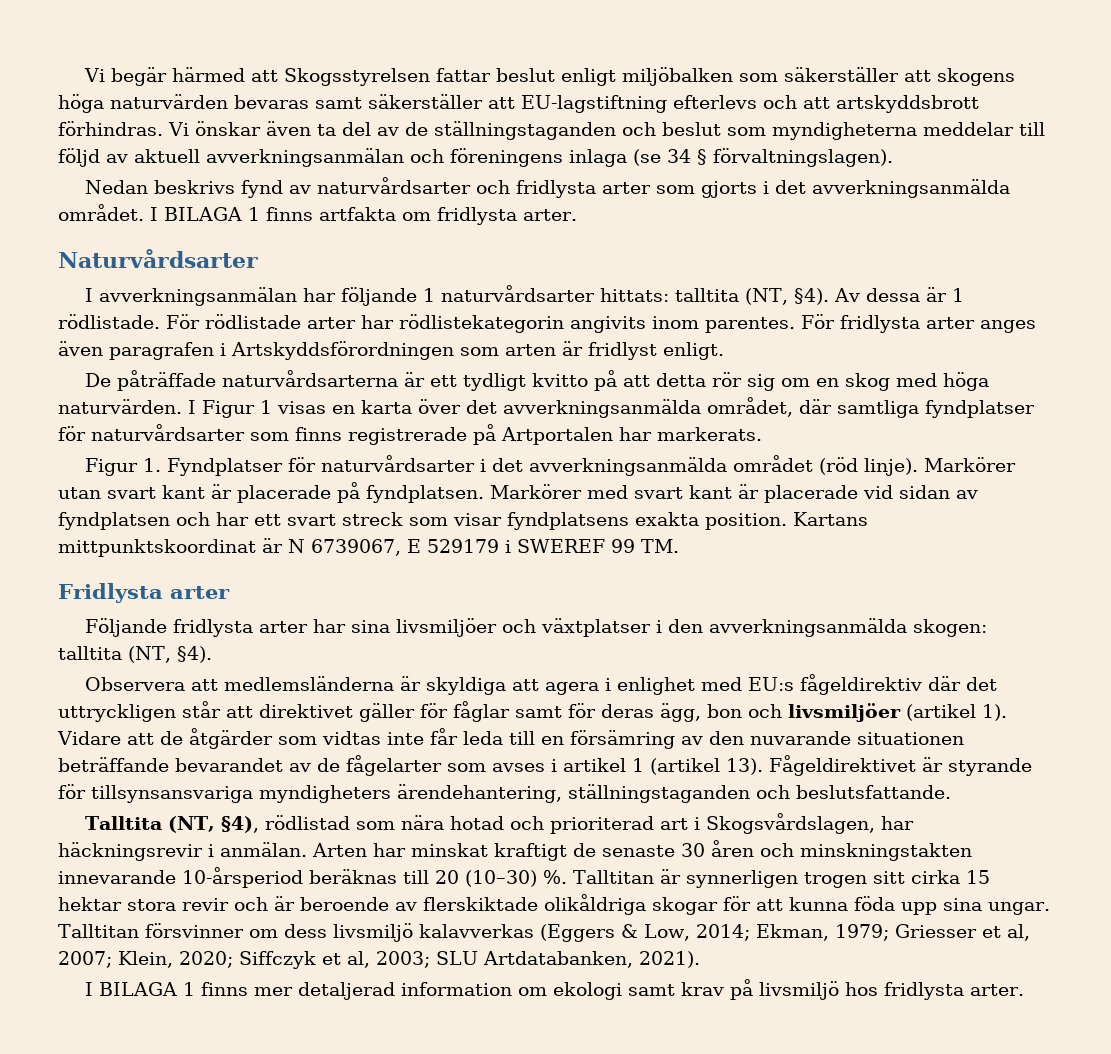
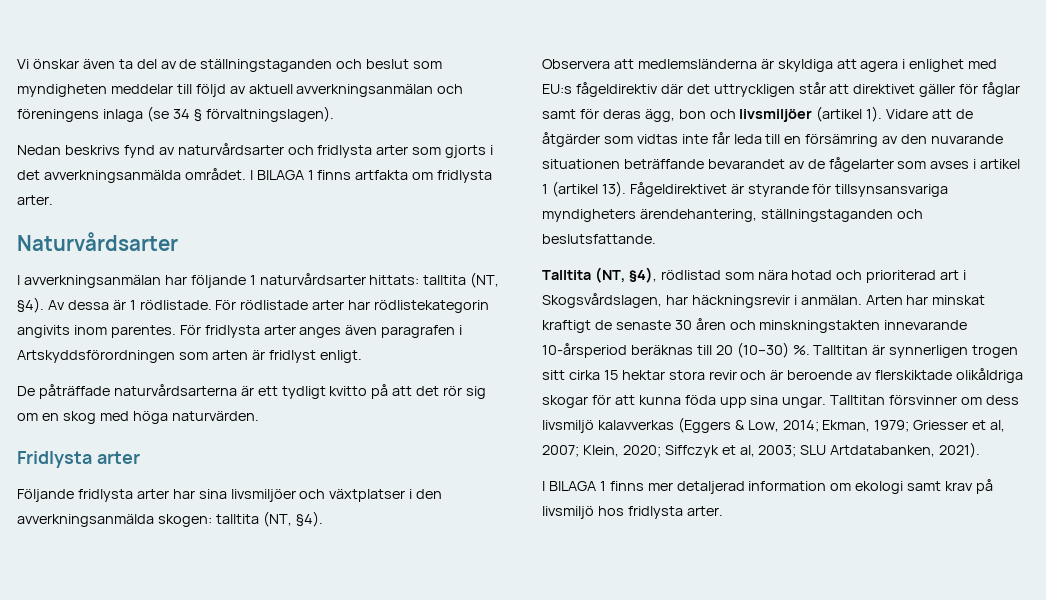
- Vi begär härmed att Skogsstyrelsen fattar beslut enligt miljöbalken som säkerställer att skogens höga naturvärden bevaras samt säkerställer att EU-lagstiftning efterlevs och att artskyddsbrott förhindras. Vi önskar även ta del av de ställningstaganden och beslut som myndigheterna meddelar till följd av aktuell avverkningsanmälan och föreningens inlaga (se 34 § förvaltningslagen).
+ Vi önskar även ta del av de ställningstaganden och beslut som myndigheten meddelar till följd av aktuell avverkningsanmälan och föreningens inlaga (se 34 § förvaltningslagen).
- De påträffade naturvårdsarterna är ett tydligt kvitto på att detta rör sig om en skog med höga naturvärden. I Figur 1 visas en karta över det avverkningsanmälda området, där samtliga fyndplatser för naturvårdsarter som finns registrerade på Artportalen har markerats.
- Figur 1. Fyndplatser för naturvårdsarter i det avverkningsanmälda området (röd linje). Markörer utan svart kant är placerade på fyndplatsen. Markörer med svart kant är placerade vid sidan av fyndplatsen och har ett svart streck som visar fyndplatsens exakta position. Kartans mittpunktskoordinat är N 6739067, E 529179 i SWEREF 99 TM.
+ De påträffade naturvårdsarterna är ett tydligt kvitto på att det rör sig om en skog med höga naturvärden.

